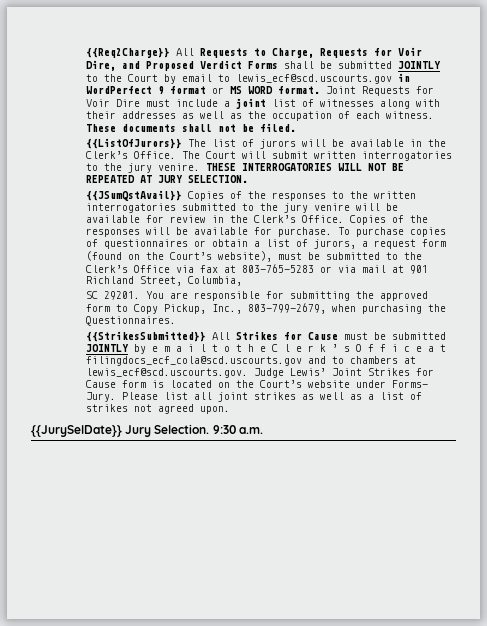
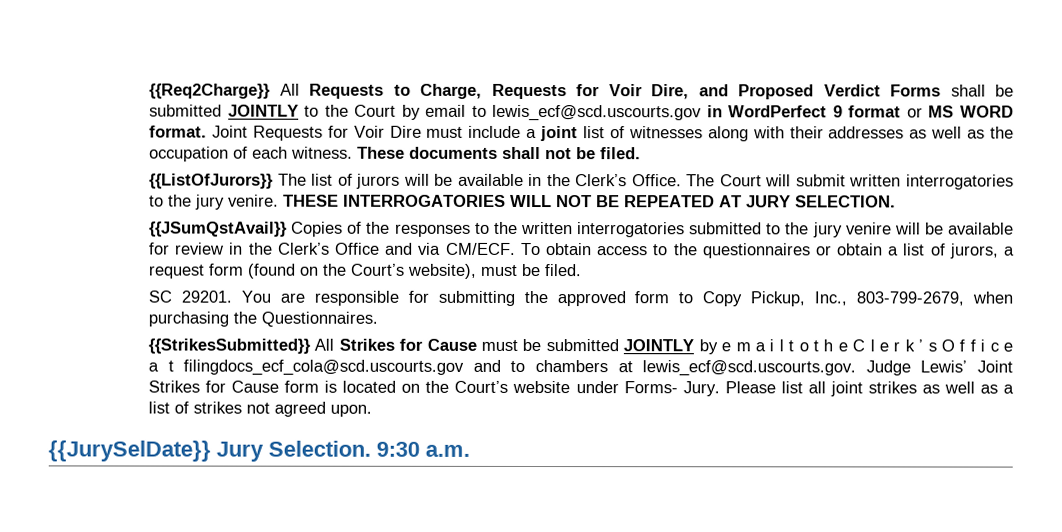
- {{JSumQstAvail}} Copies of the responses to the written interrogatories submitted to the jury venire will be available for review in the Clerk’s Office. Copies of the responses will be available for purchase. To purchase copies of questionnaires or obtain a list of jurors, a request form (found on the Court’s website), must be submitted to the Clerk’s Office via fax at 803-765-5283 or via mail at 901 Richland Street, Columbia,
+ {{JSumQstAvail}} Copies of the responses to the written interrogatories submitted to the jury venire will be available for review in the Clerk’s Office and via CM/ECF. To obtain access to the questionnaires or obtain a list of jurors, a request form (found on the Court’s website), must be filed.

